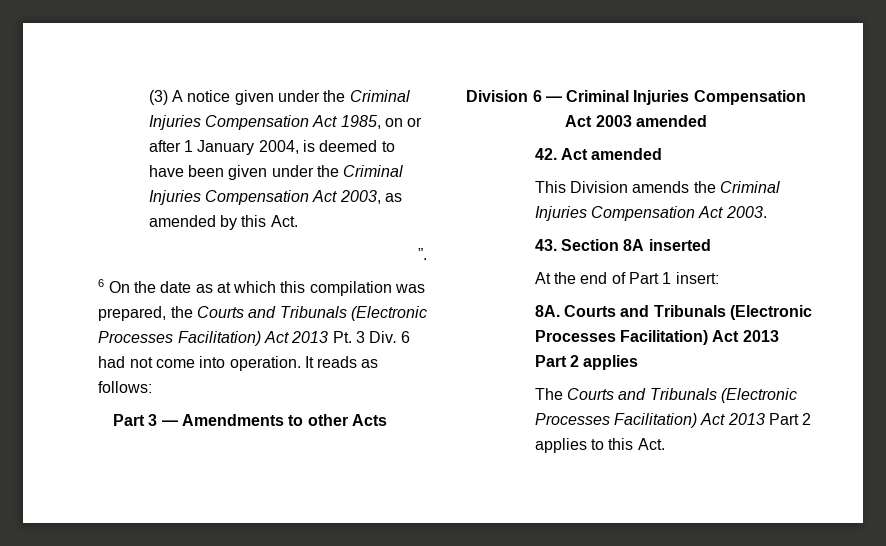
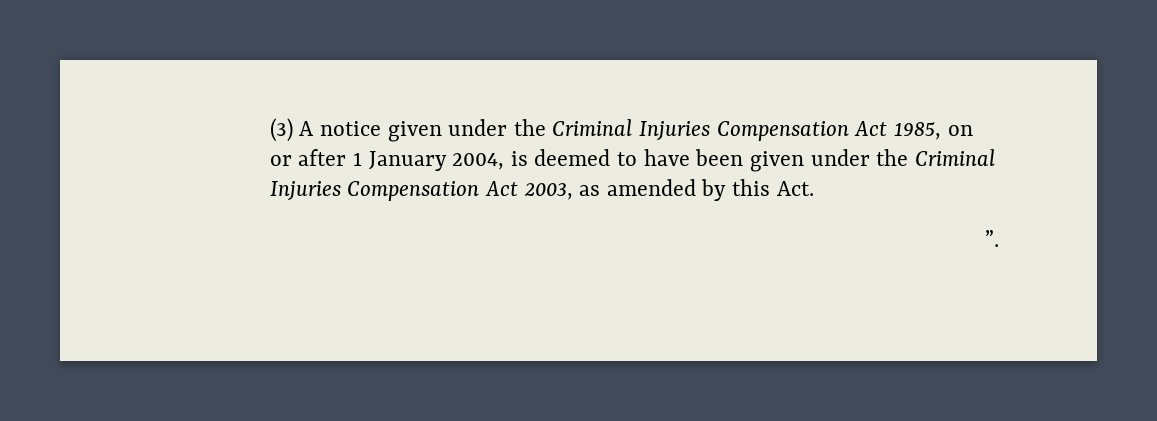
- 6 On the date as at which this compilation was prepared, the Courts and Tribunals (Electronic Processes Facilitation) Act 2013 Pt. 3 Div. 6 had not come into operation. It reads as follows:
- Part 3 — Amendments to other Acts
- Division 6 — Criminal Injuries Compensation Act 2003 amended
- 42. Act amended
- This Division amends the Criminal Injuries Compensation Act 2003.
- 43. Section 8A inserted
- At the end of Part 1 insert:
- 8A. Courts and Tribunals (Electronic Processes Facilitation) Act 2013 Part 2 applies
- The Courts and Tribunals (Electronic Processes Facilitation) Act 2013 Part 2 applies to this Act.

